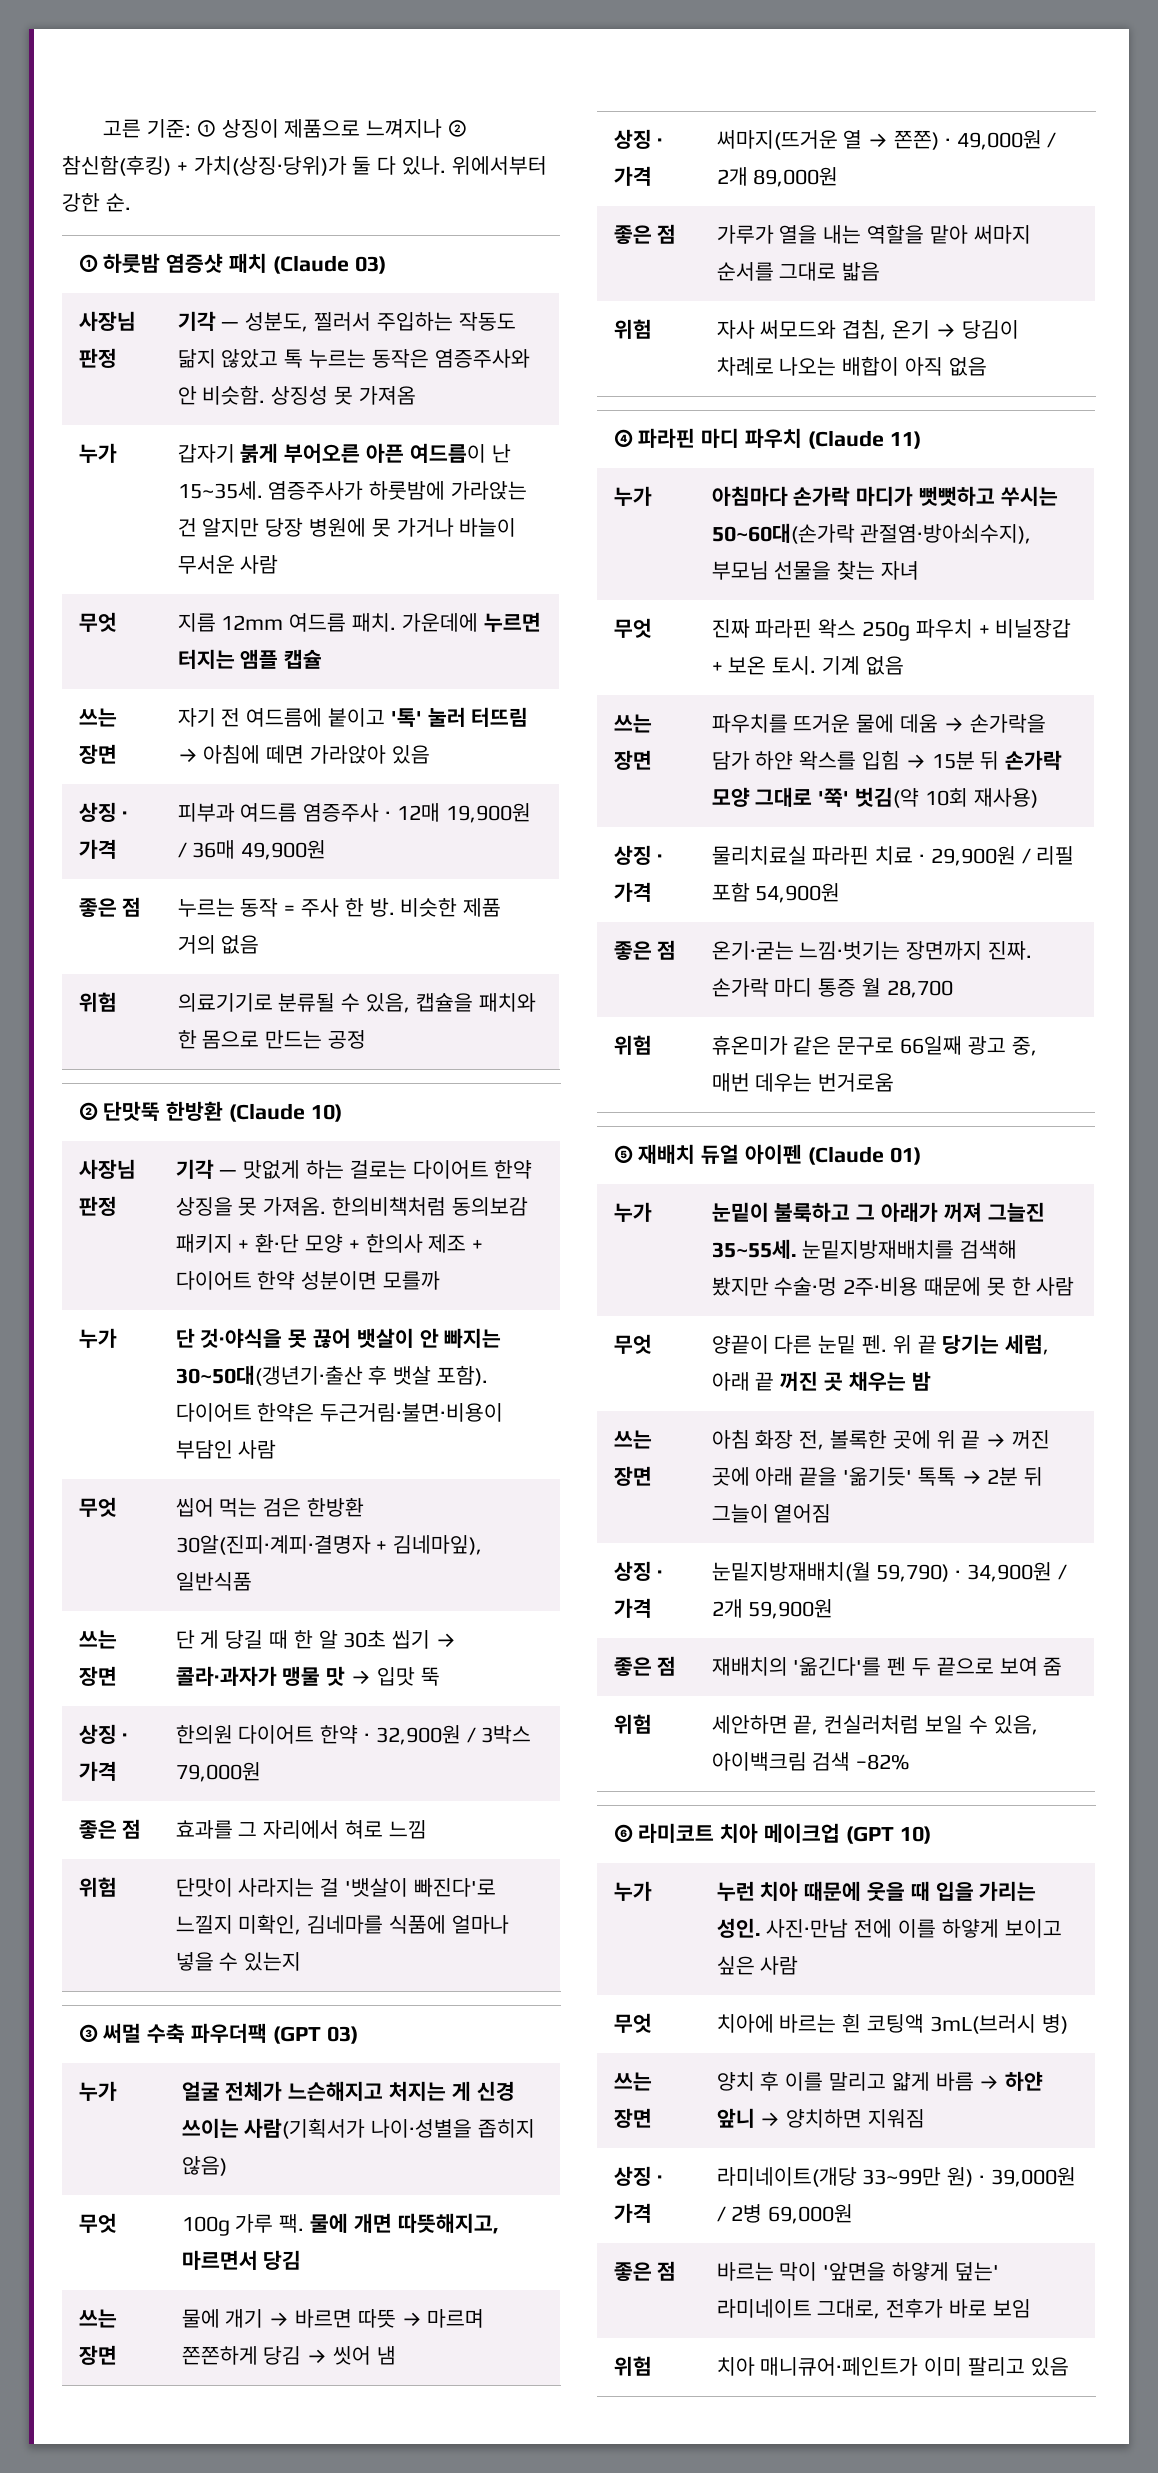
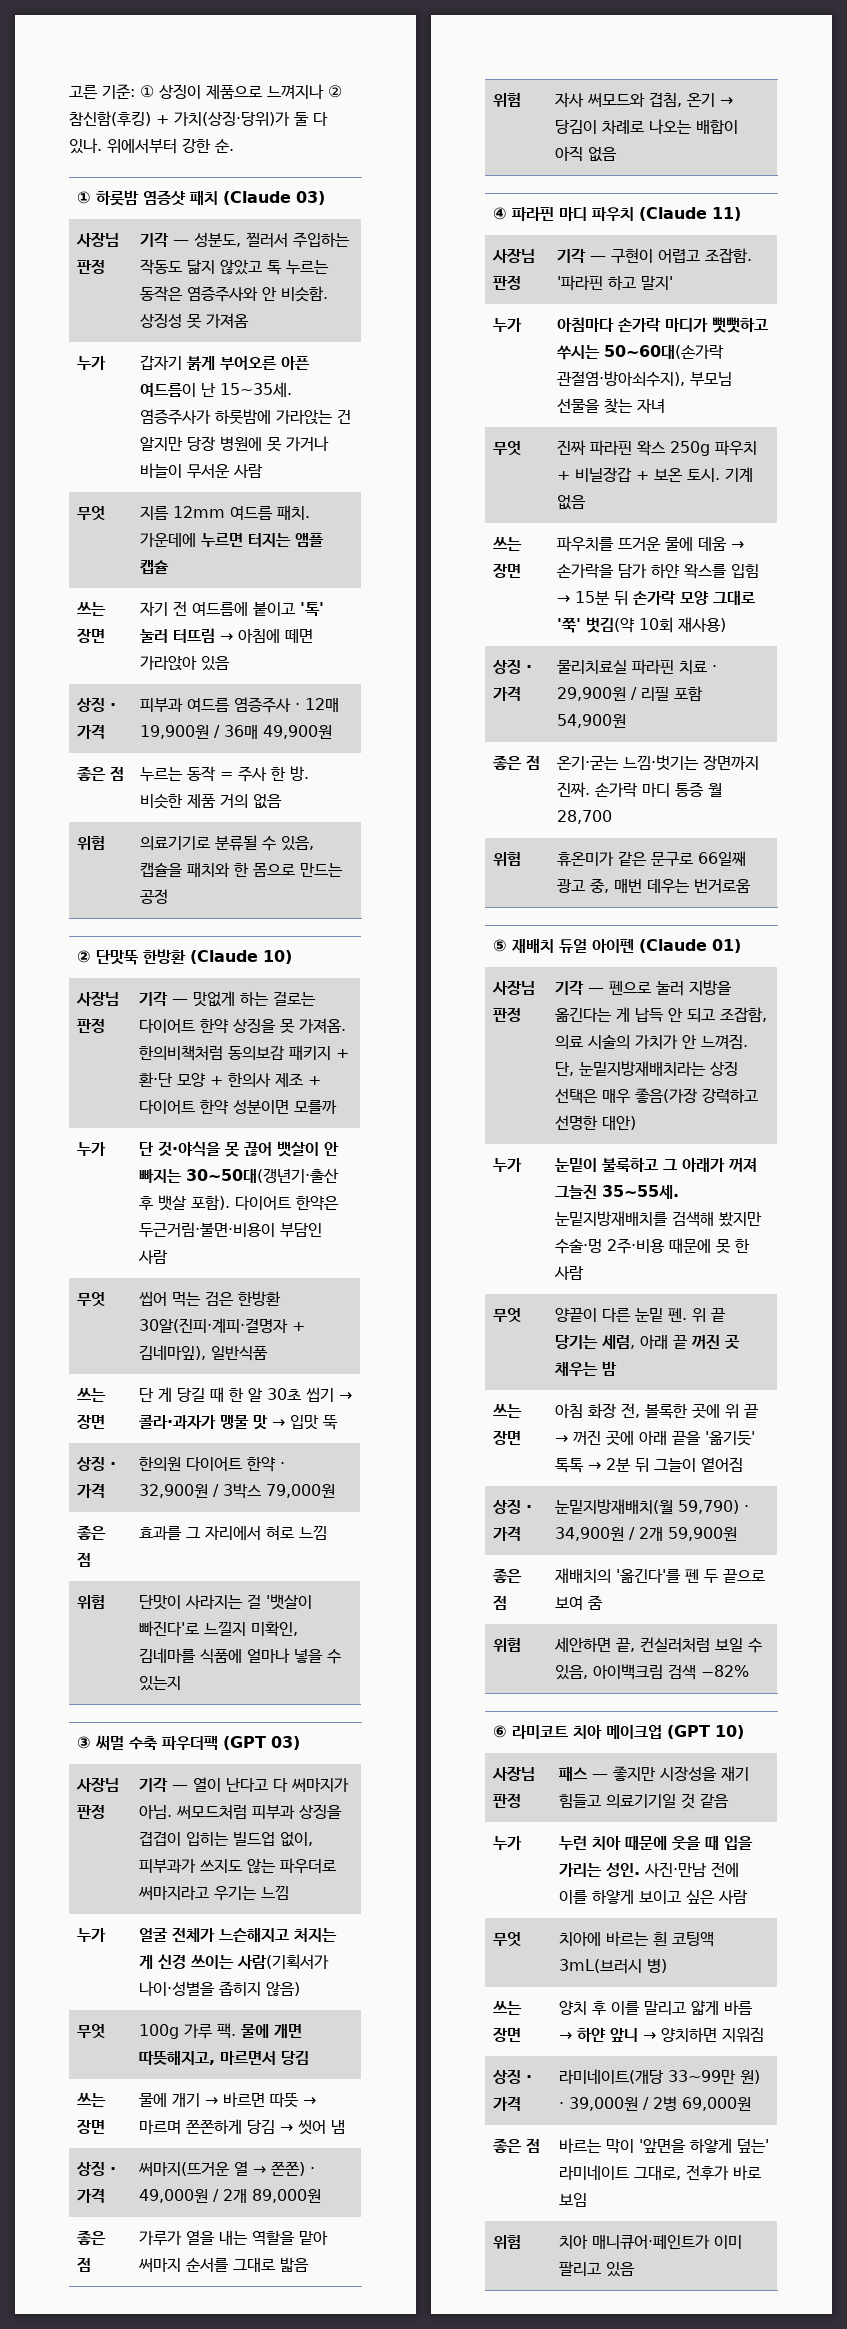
+ 사장님 판정 | 기각 — 열이 난다고 다 써마지가 아님. 써모드처럼 피부과 상징을 겹겹이 입히는 빌드업 없이, 피부과가 쓰지도 않는 파우더로 써마지라고 우기는 느낌
+ 사장님 판정 | 기각 — 구현이 어렵고 조잡함. '파라핀 하고 말지'
+ 사장님 판정 | 기각 — 펜으로 눌러 지방을 옮긴다는 게 납득 안 되고 조잡함, 의료 시술의 가치가 안 느껴짐. 단, 눈밑지방재배치라는 상징 선택은 매우 좋음(가장 강력하고 선명한 대안)
+ 사장님 판정 | 패스 — 좋지만 시장성을 재기 힘들고 의료기기일 것 같음

